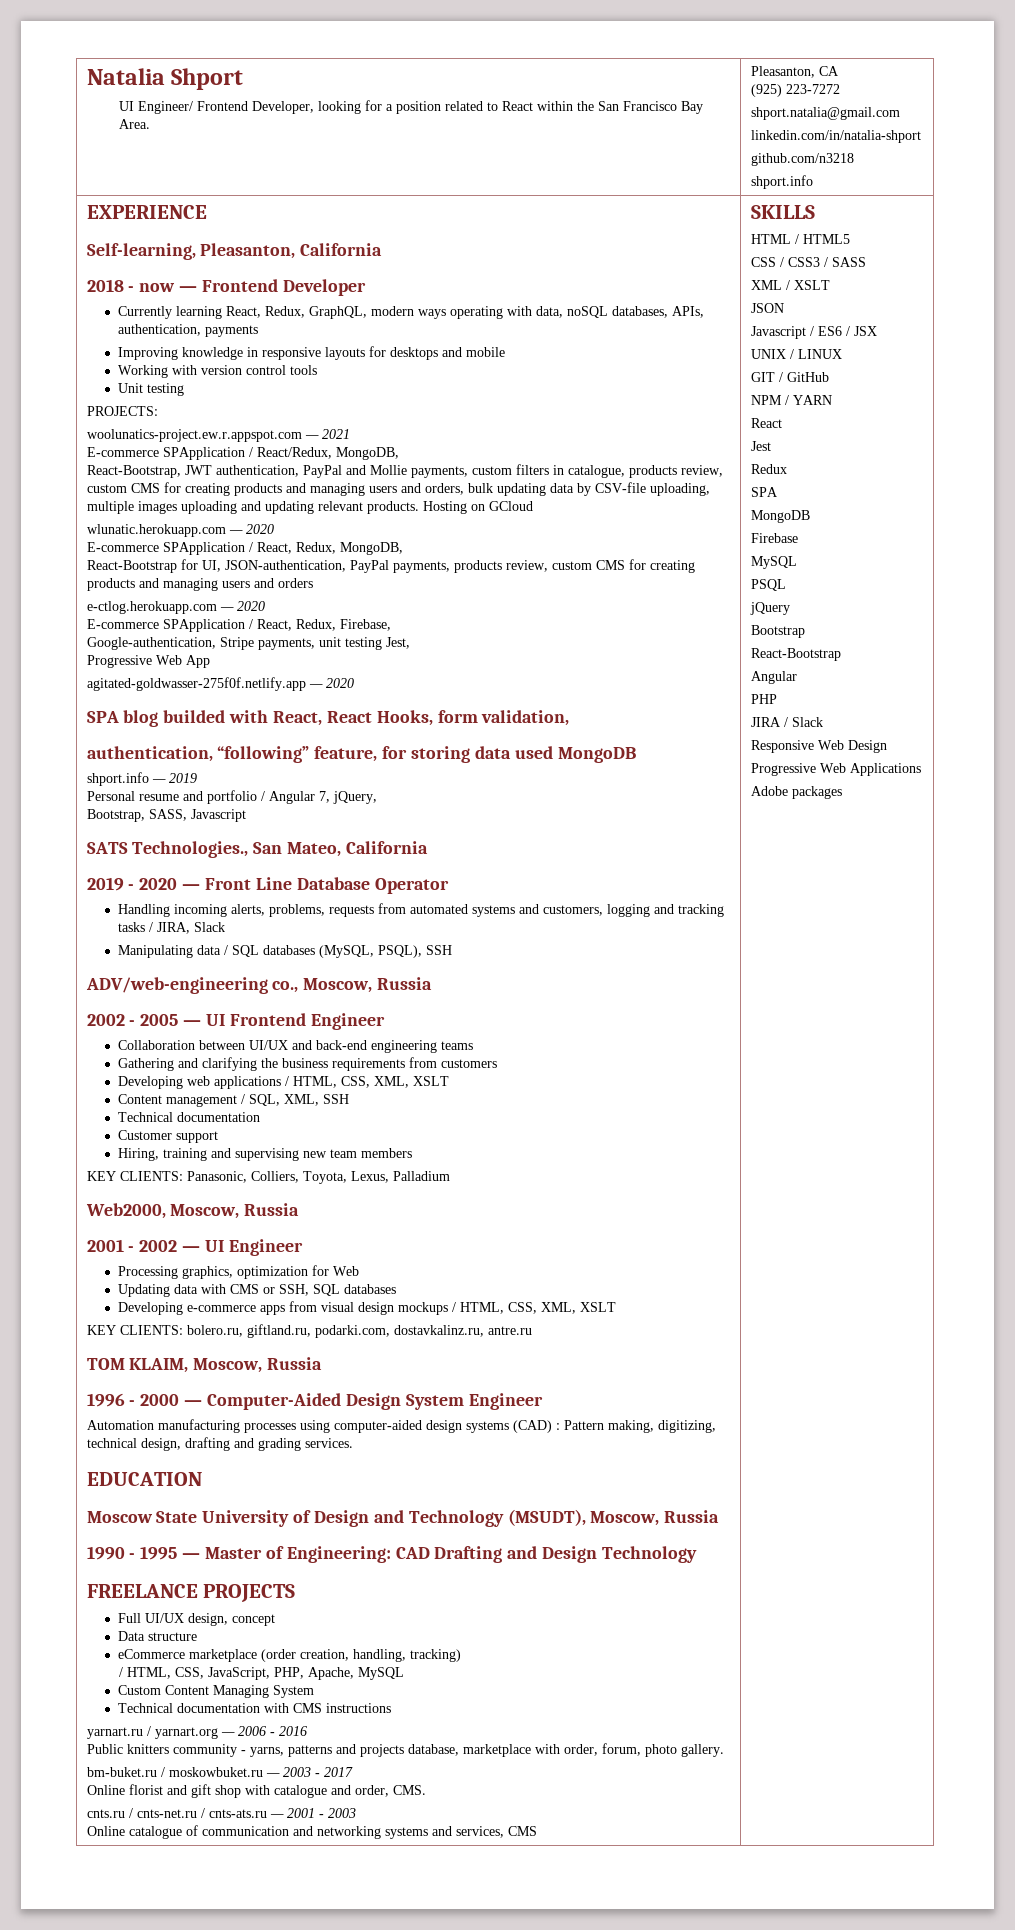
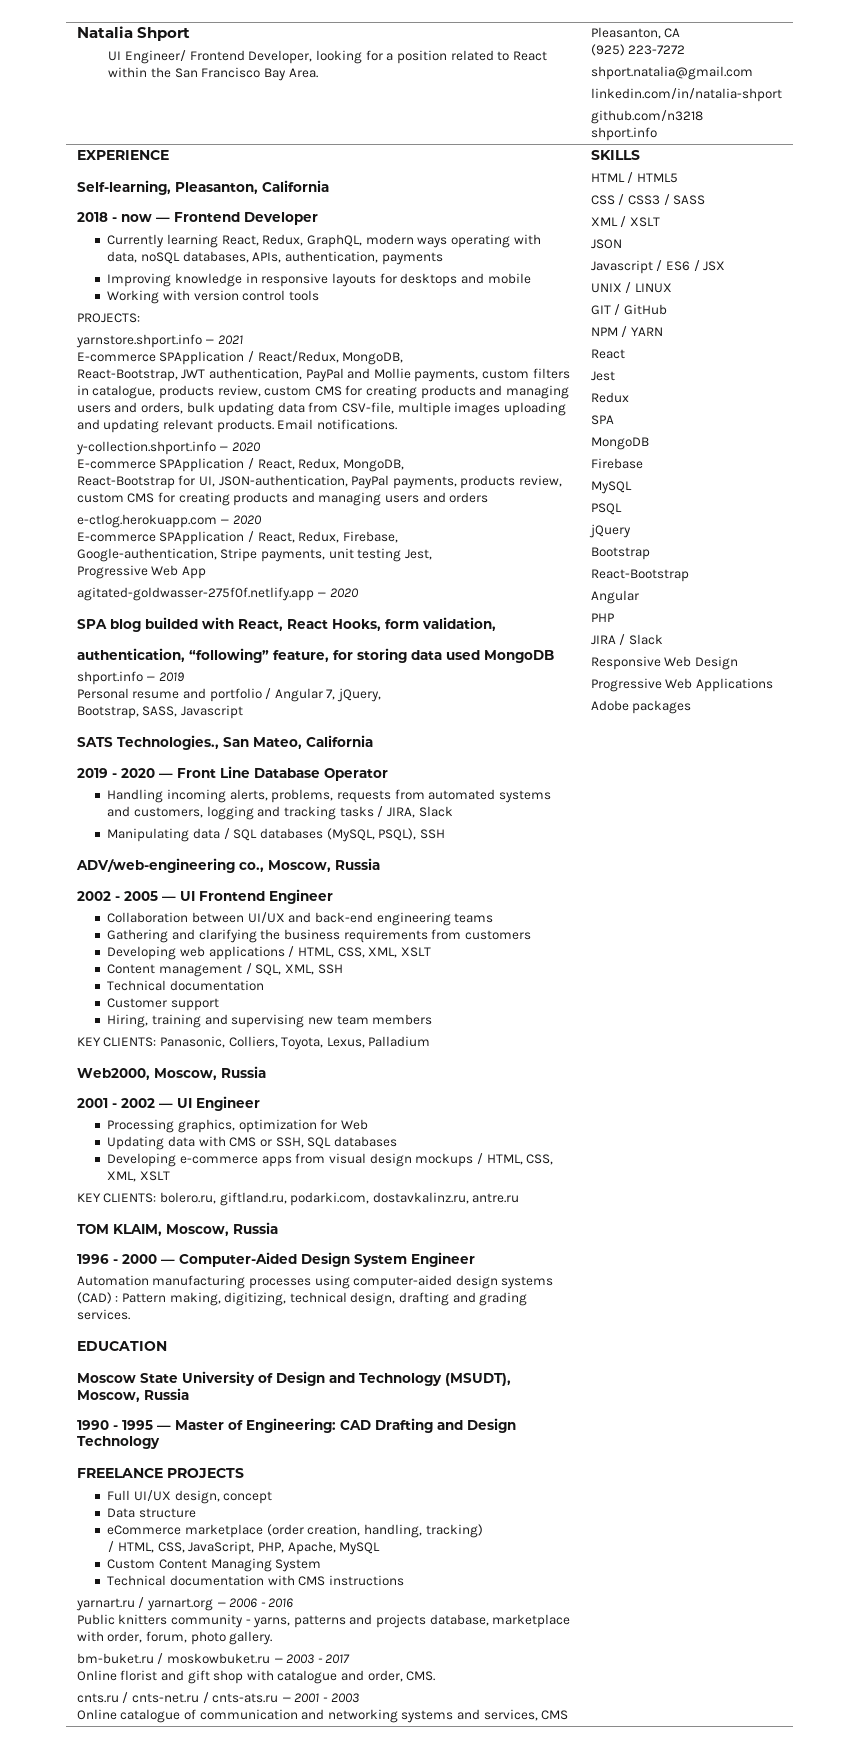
- Unit testing
- woolunatics-project.ew.r.appspot.com — 2021
+ yarnstore.shport.info — 2021
- React-Bootstrap, JWT authentication, PayPal and Mollie payments, custom filters in catalogue, products review, custom CMS for creating products and managing users and orders, bulk updating data by CSV-file uploading, multiple images uploading and updating relevant products.
+ React-Bootstrap, JWT authentication, PayPal and Mollie payments, custom filters in catalogue, products review, custom CMS for creating products and managing users and orders, bulk updating data from CSV-file, multiple images uploading and updating relevant products.
- Hosting on GCloud
- wlunatic.herokuapp.com — 2020
+ Email notifications.
+ y-collection.shport.info — 2020

